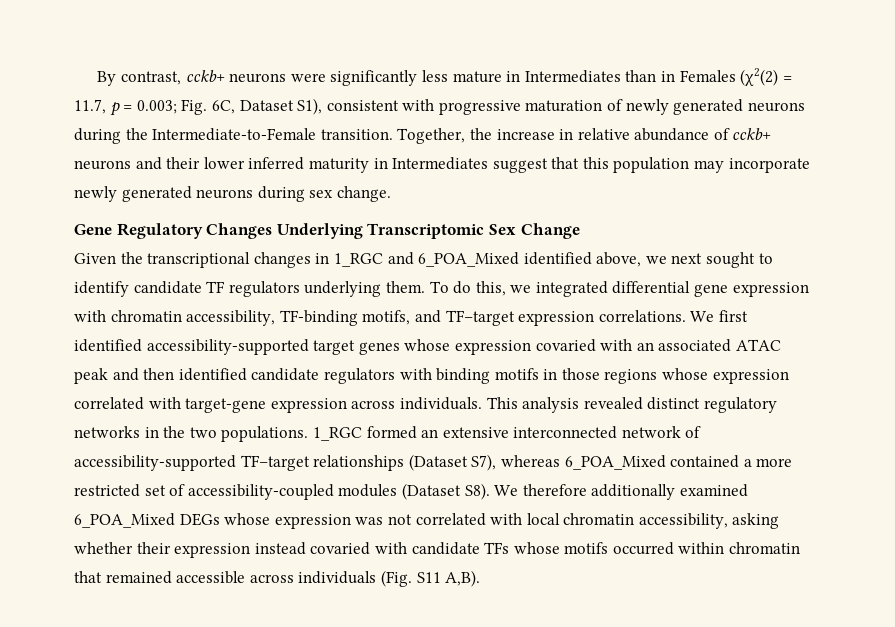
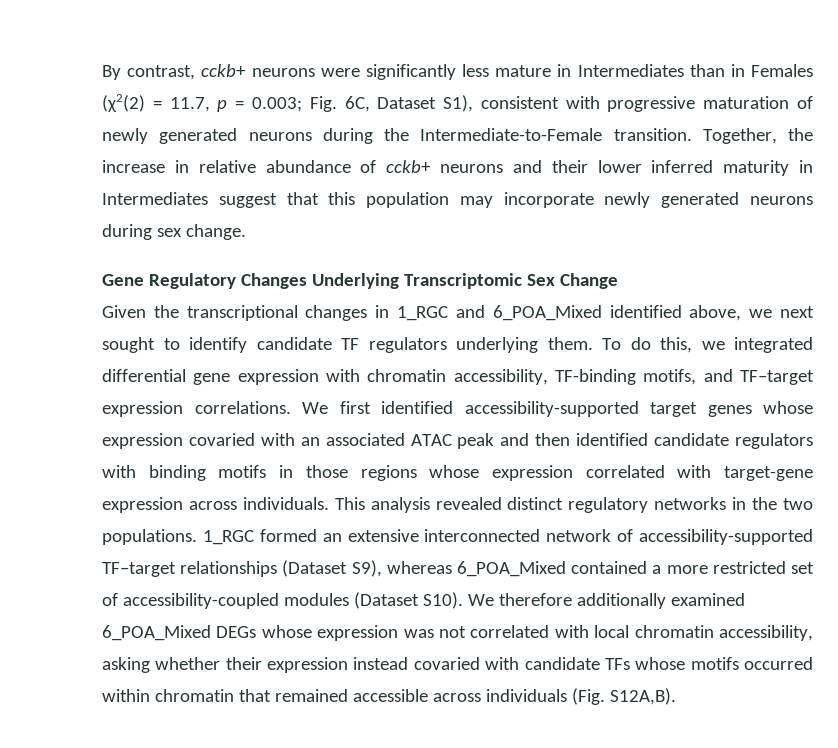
- 1_RGC formed an extensive interconnected network of accessibility-supported TF–target relationships (Dataset S7), whereas 6_POA_Mixed contained a more restricted set of accessibility-coupled modules (Dataset S8). We therefore additionally examined 6_POA_Mixed DEGs whose expression was not correlated with local chromatin accessibility, asking whether their expression instead covaried with candidate TFs whose motifs occurred within chromatin that remained accessible across individuals (Fig. S11 A,B).
+ 1_RGC formed an extensive interconnected network of accessibility-supported TF–target relationships (Dataset S9), whereas 6_POA_Mixed contained a more restricted set of accessibility-coupled modules (Dataset S10). We therefore additionally examined 6_POA_Mixed DEGs whose expression was not correlated with local chromatin accessibility, asking whether their expression instead covaried with candidate TFs whose motifs occurred within chromatin that remained accessible across individuals (Fig. S12A,B).

